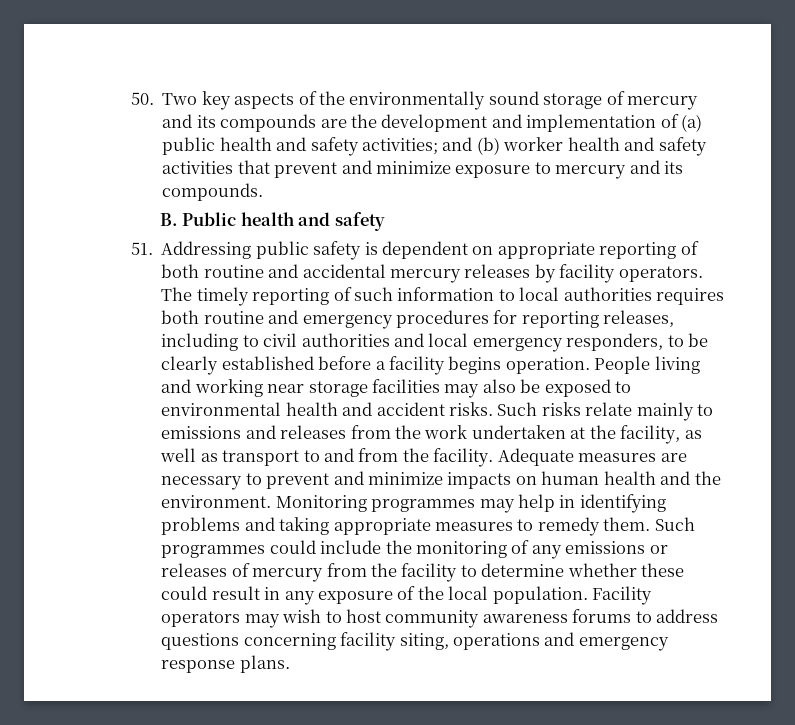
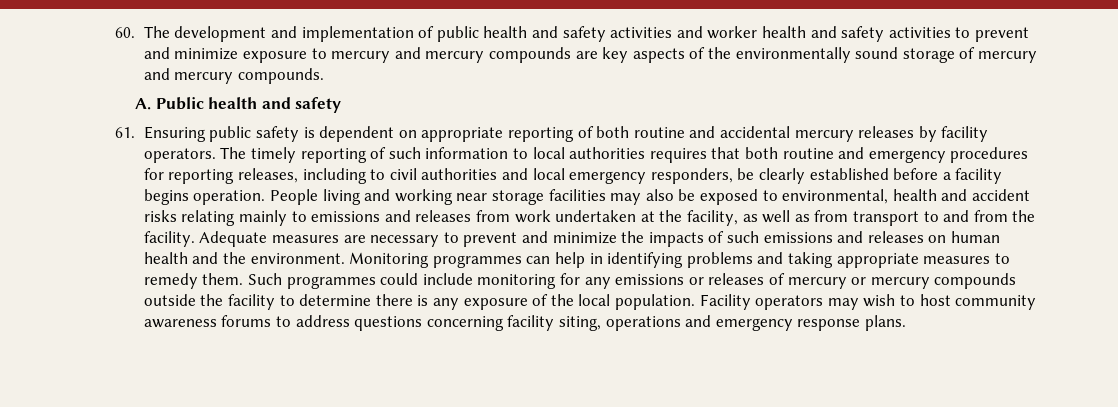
- 50. Two key aspects of the environmentally sound storage of mercury and its compounds are the development and implementation of (a) public health and safety activities; and (b) worker health and safety activities that prevent and minimize exposure to mercury and its compounds.
+ 60. The development and implementation of public health and safety activities and worker health and safety activities to prevent and minimize exposure to mercury and mercury compounds are key aspects of the environmentally sound storage of mercury and mercury compounds.
- B. Public health and safety
+ A. Public health and safety
- 51. Addressing public safety is dependent on appropriate reporting of both routine and accidental mercury releases by facility operators.
+ 61. Ensuring public safety is dependent on appropriate reporting of both routine and accidental mercury releases by facility operators.
- The timely reporting of such information to local authorities requires both routine and emergency procedures for reporting releases, including to civil authorities and local emergency responders, to be clearly established before a facility begins operation.
+ The timely reporting of such information to local authorities requires that both routine and emergency procedures for reporting releases, including to civil authorities and local emergency responders, be clearly established before a facility begins operation.
- People living and working near storage facilities may also be exposed to environmental health and accident risks. Such risks relate mainly to emissions and releases from the work undertaken at the facility, as well as transport to and from the facility.
+ People living and working near storage facilities may also be exposed to environmental, health and accident risks relating mainly to emissions and releases from work undertaken at the facility, as well as from transport to and from the facility.
- Adequate measures are necessary to prevent and minimize impacts on human health and the environment.
+ Adequate measures are necessary to prevent and minimize the impacts of such emissions and releases on human health and the environment.
- Monitoring programmes may help in identifying problems and taking appropriate measures to remedy them.
+ Monitoring programmes can help in identifying problems and taking appropriate measures to remedy them.
- Such programmes could include the monitoring of any emissions or releases of mercury from the facility to determine whether these could result in any exposure of the local population.
+ Such programmes could include monitoring for any emissions or releases of mercury or mercury compounds outside the facility to determine there is any exposure of the local population.

